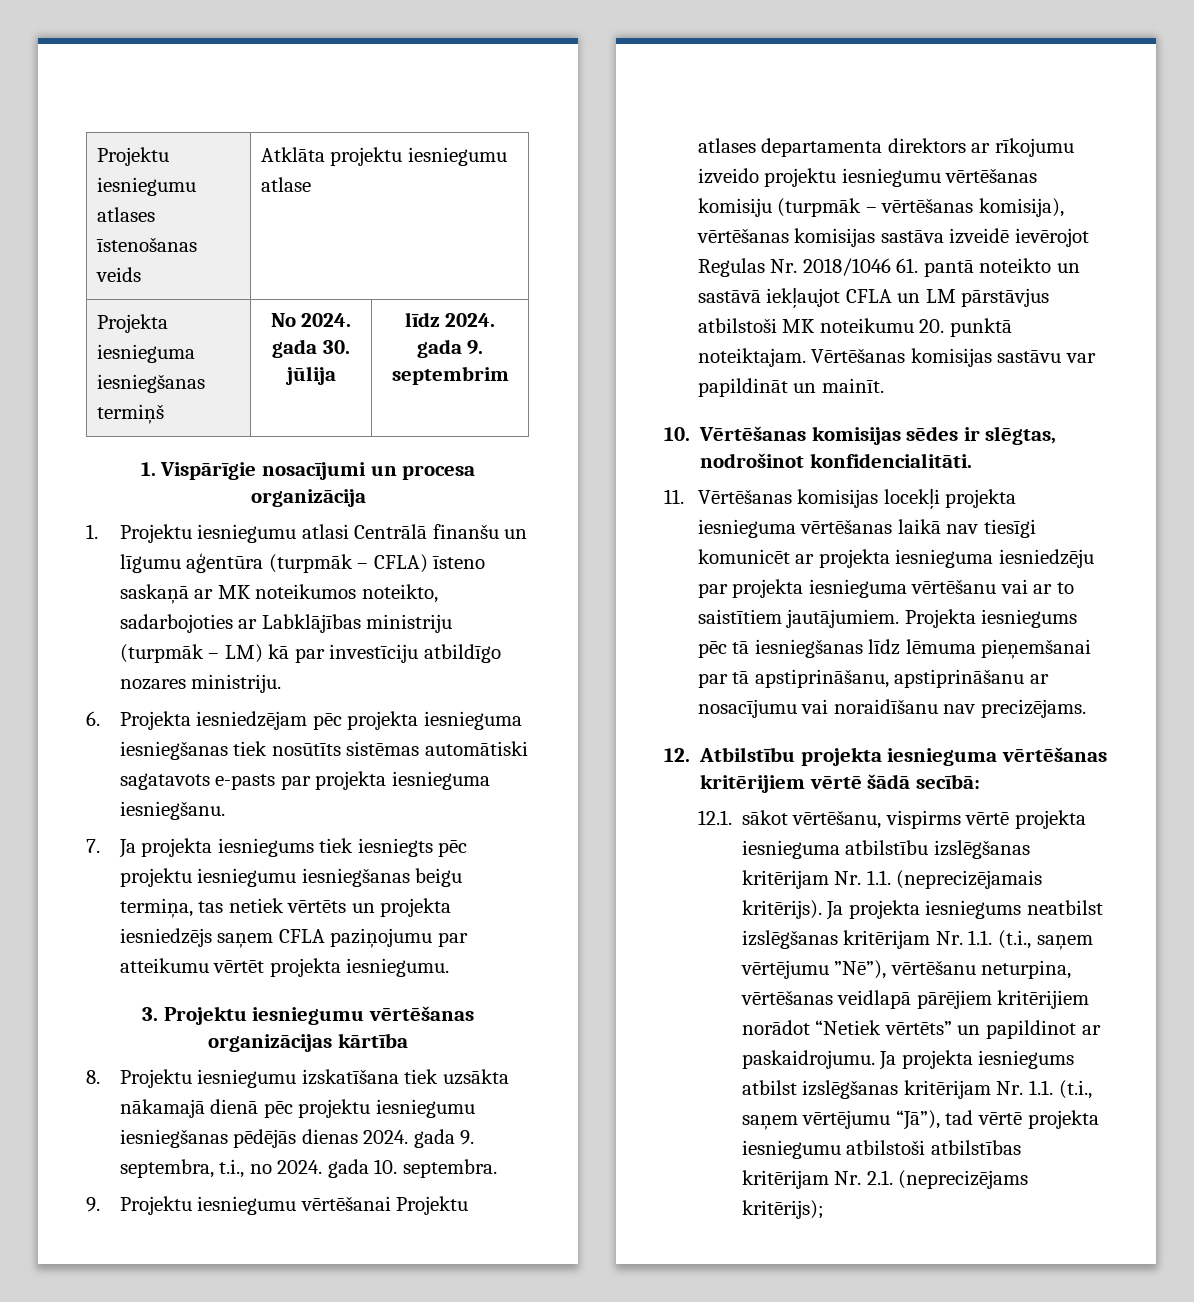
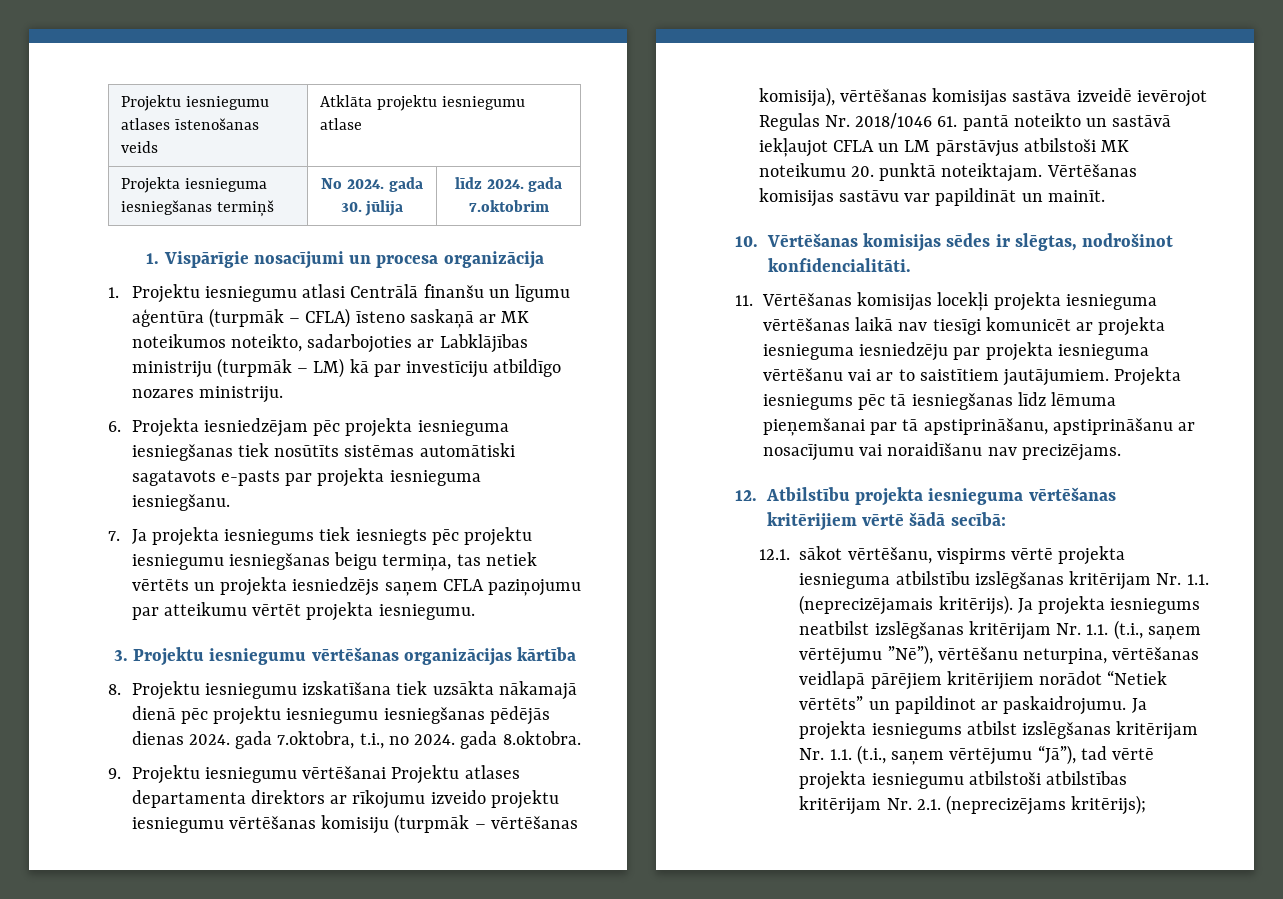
- Projekta iesnieguma iesniegšanas termiņš | No 2024. gada 30. jūlija | līdz 2024. gada 9. septembrim
+ Projekta iesnieguma iesniegšanas termiņš | No 2024. gada 30. jūlija | līdz 2024. gada 7.oktobrim
- 8. Projektu iesniegumu izskatīšana tiek uzsākta nākamajā dienā pēc projektu iesniegumu iesniegšanas pēdējās dienas 2024. gada 9. septembra, t.i., no 2024. gada 10. septembra.
+ 8. Projektu iesniegumu izskatīšana tiek uzsākta nākamajā dienā pēc projektu iesniegumu iesniegšanas pēdējās dienas 2024. gada 7.oktobra, t.i., no 2024. gada 8.oktobra.

